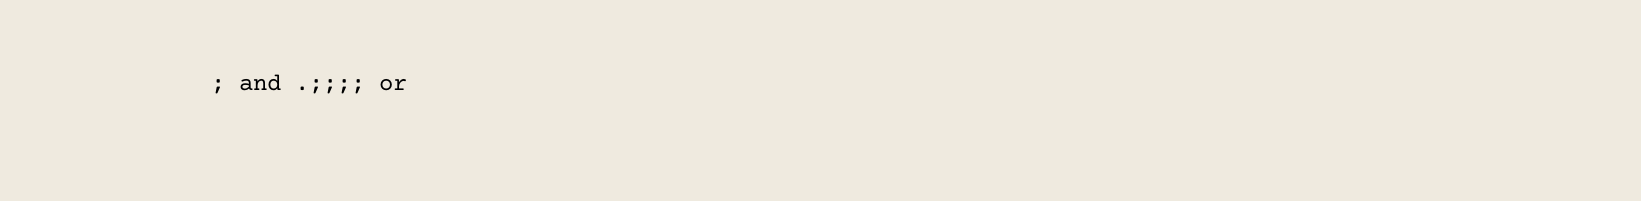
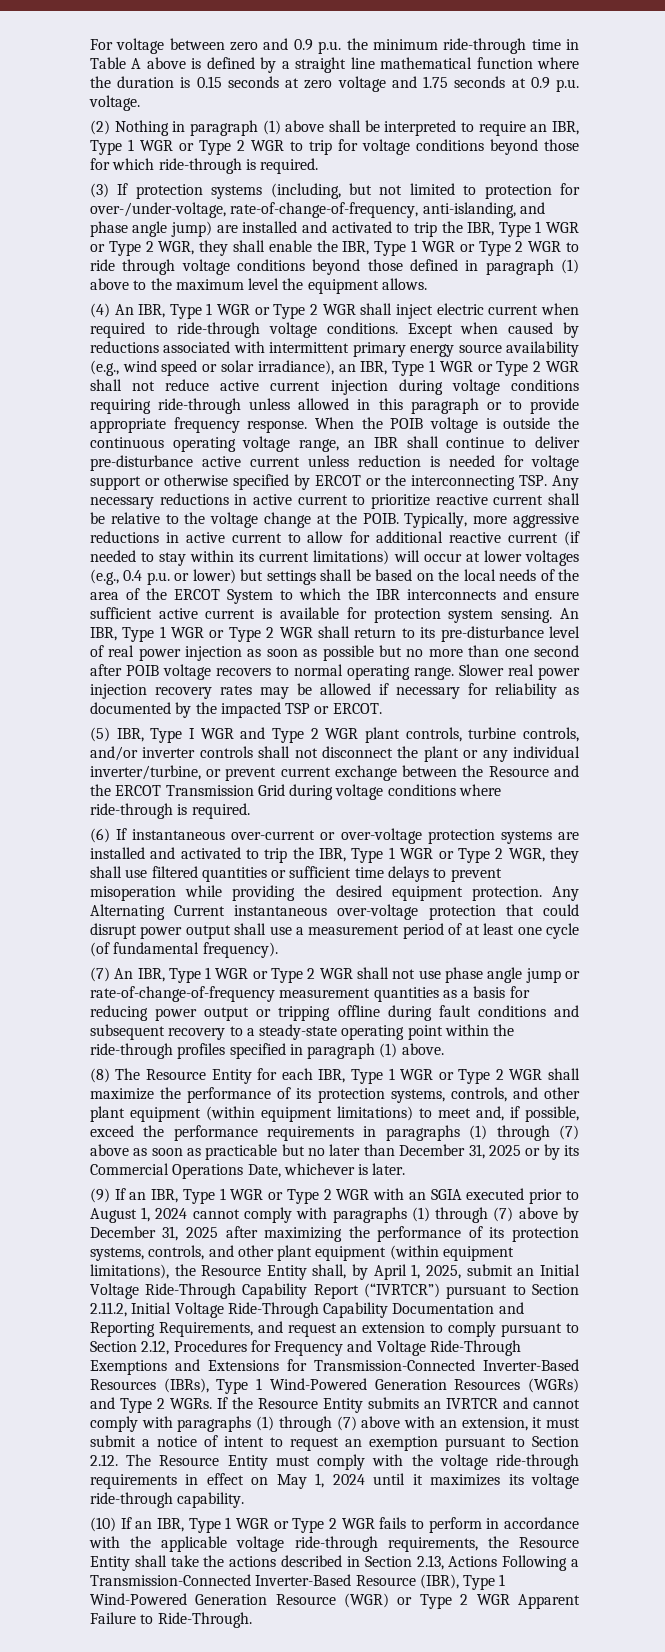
- ; and .;;;; or
+ For voltage between zero and 0.9 p.u. the minimum ride-through time in Table A above is defined by a straight line mathematical function where the duration is 0.15 seconds at zero voltage and 1.75 seconds at 0.9 p.u. voltage.
+ (2) Nothing in paragraph (1) above shall be interpreted to require an IBR, Type 1 WGR or Type 2 WGR to trip for voltage conditions beyond those for which ride-through is required.
+ (3) If protection systems (including, but not limited to protection for over-/under-voltage, rate-of-change-of-frequency, anti-islanding, and phase angle jump) are installed and activated to trip the IBR, Type 1 WGR or Type 2 WGR, they shall enable the IBR, Type 1 WGR or Type 2 WGR to ride through voltage conditions beyond those defined in paragraph (1) above to the maximum level the equipment allows.
+ (4) An IBR, Type 1 WGR or Type 2 WGR shall inject electric current when required to ride-through voltage conditions. Except when caused by reductions associated with intermittent primary energy source availability (e.g., wind speed or solar irradiance), an IBR, Type 1 WGR or Type 2 WGR shall not reduce active current injection during voltage conditions requiring ride-through unless allowed in this paragraph or to provide appropriate frequency response. When the POIB voltage is outside the continuous operating voltage range, an IBR shall continue to deliver pre-disturbance active current unless reduction is needed for voltage support or otherwise specified by ERCOT or the interconnecting TSP. Any necessary reductions in active current to prioritize reactive current shall be relative to the voltage change at the POIB. Typically, more aggressive reductions in active current to allow for additional reactive current (if needed to stay within its current limitations) will occur at lower voltages (e.g., 0.4 p.u. or lower) but settings shall be based on the local needs of the area of the ERCOT System to which the IBR interconnects and ensure sufficient active current is available for protection system sensing. An IBR, Type 1 WGR or Type 2 WGR shall return to its pre-disturbance level of real power injection as soon as possible but no more than one second after POIB voltage recovers to normal operating range. Slower real power injection recovery rates may be allowed if necessary for reliability as documented by the impacted TSP or ERCOT.
+ (5) IBR, Type I WGR and Type 2 WGR plant controls, turbine controls, and/or inverter controls shall not disconnect the plant or any individual inverter/turbine, or prevent current exchange between the Resource and the ERCOT Transmission Grid during voltage conditions where ride-through is required.
+ (6) If instantaneous over-current or over-voltage protection systems are installed and activated to trip the IBR, Type 1 WGR or Type 2 WGR, they shall use filtered quantities or sufficient time delays to prevent misoperation while providing the desired equipment protection. Any Alternating Current instantaneous over-voltage protection that could disrupt power output shall use a measurement period of at least one cycle (of fundamental frequency).
+ (7) An IBR, Type 1 WGR or Type 2 WGR shall not use phase angle jump or rate-of-change-of-frequency measurement quantities as a basis for reducing power output or tripping offline during fault conditions and subsequent recovery to a steady-state operating point within the ride-through profiles specified in paragraph (1) above.
+ (8) The Resource Entity for each IBR, Type 1 WGR or Type 2 WGR shall maximize the performance of its protection systems, controls, and other plant equipment (within equipment limitations) to meet and, if possible, exceed the performance requirements in paragraphs (1) through (7) above as soon as practicable but no later than December 31, 2025 or by its Commercial Operations Date, whichever is later.
+ (9) If an IBR, Type 1 WGR or Type 2 WGR with an SGIA executed prior to August 1, 2024 cannot comply with paragraphs (1) through (7) above by December 31, 2025 after maximizing the performance of its protection systems, controls, and other plant equipment (within equipment limitations), the Resource Entity shall, by April 1, 2025, submit an Initial Voltage Ride-Through Capability Report (“IVRTCR”) pursuant to Section 2.11.2, Initial Voltage Ride-Through Capability Documentation and Reporting Requirements, and request an extension to comply pursuant to Section 2.12, Procedures for Frequency and Voltage Ride-Through Exemptions and Extensions for Transmission-Connected Inverter-Based Resources (IBRs), Type 1 Wind-Powered Generation Resources (WGRs) and Type 2 WGRs. If the Resource Entity submits an IVRTCR and cannot comply with paragraphs (1) through (7) above with an extension, it must submit a notice of intent to request an exemption pursuant to Section 2.12. The Resource Entity must comply with the voltage ride-through requirements in effect on May 1, 2024 until it maximizes its voltage ride-through capability.
+ (10) If an IBR, Type 1 WGR or Type 2 WGR fails to perform in accordance with the applicable voltage ride-through requirements, the Resource Entity shall take the actions described in Section 2.13, Actions Following a Transmission-Connected Inverter-Based Resource (IBR), Type 1 Wind-Powered Generation Resource (WGR) or Type 2 WGR Apparent Failure to Ride-Through.

